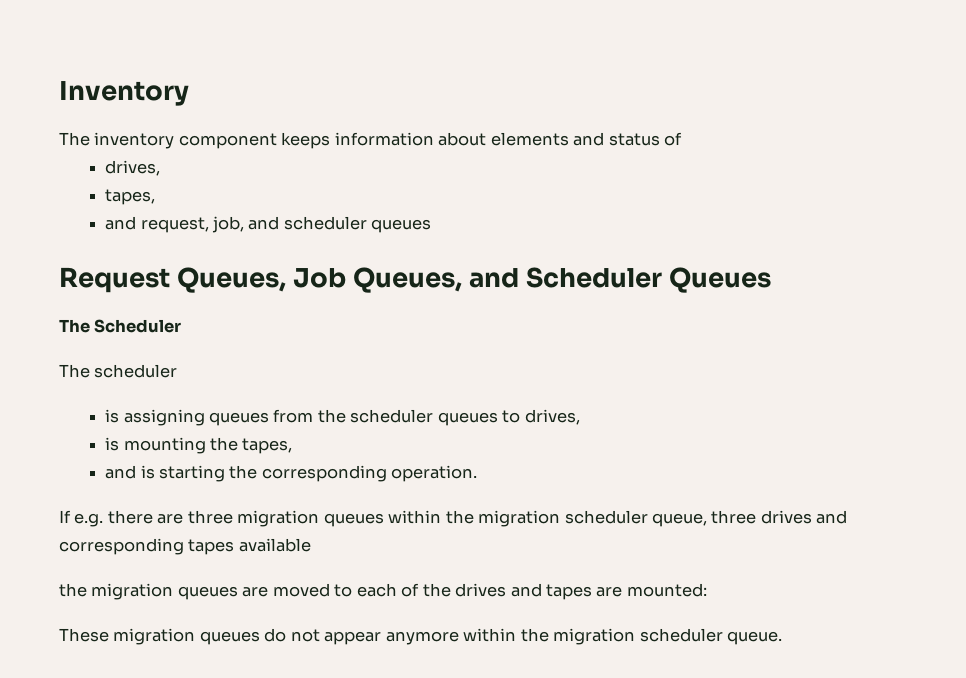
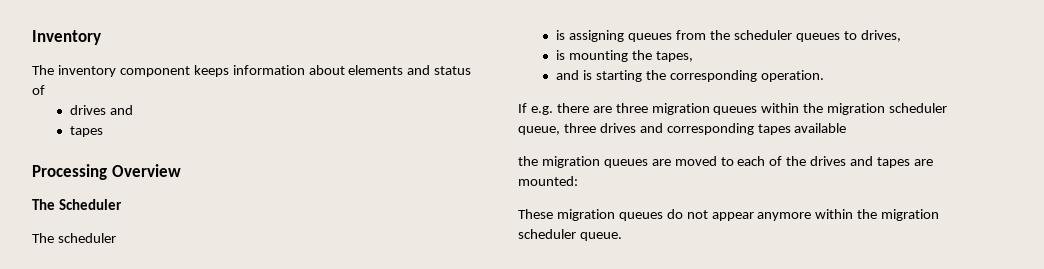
  The inventory component keeps information about elements and status of
- drives,
- tapes,
- and request, job, and scheduler queues
- Request Queues, Job Queues, and Scheduler Queues
+ drives and
+ tapes
+ Processing Overview

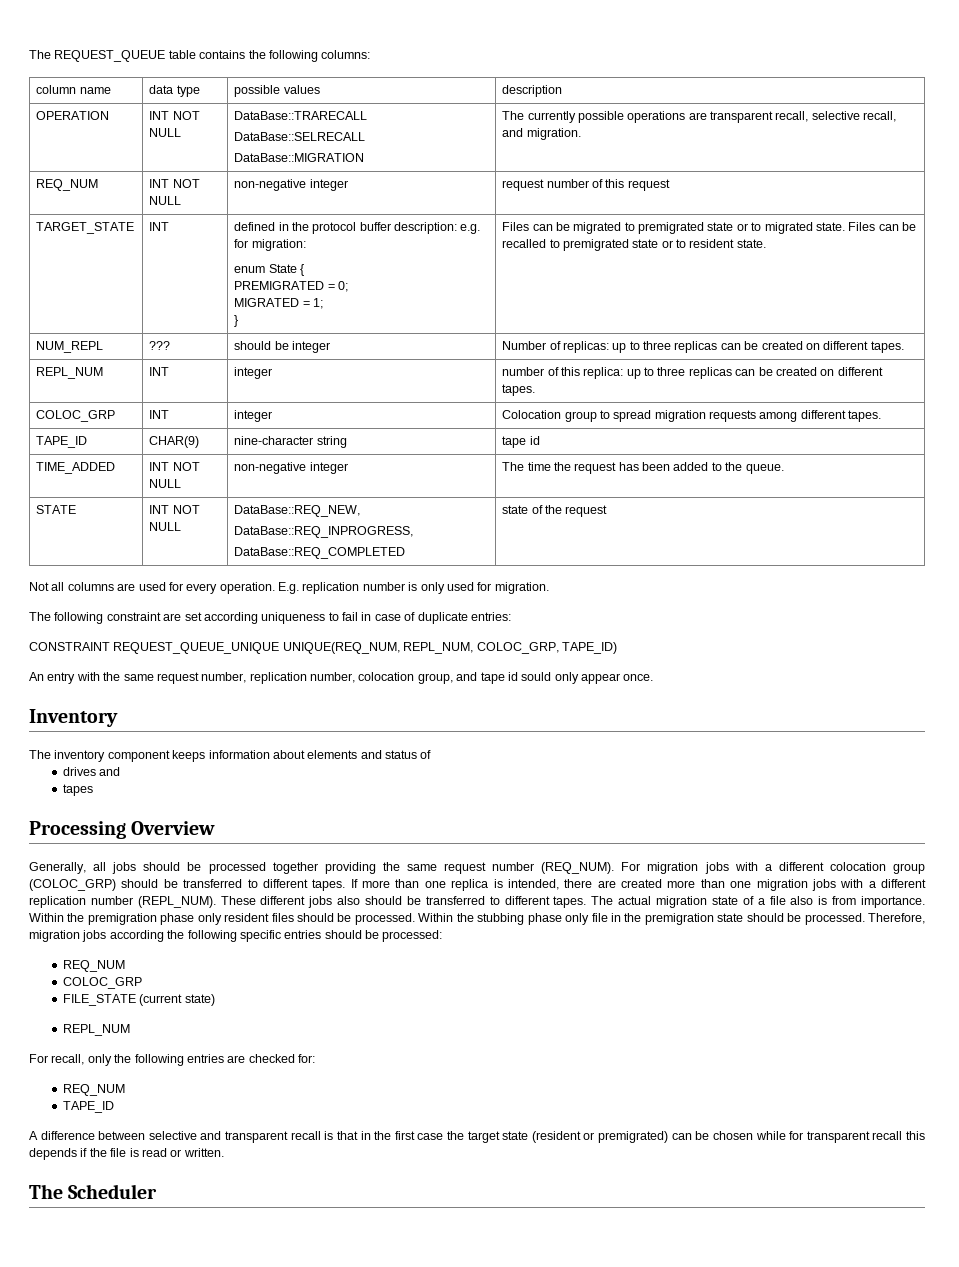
+ The REQUEST_QUEUE table contains the following columns:
+ column name | data type | possible values | description
+ OPERATION | INT NOT NULL | DataBase::TRARECALL
+ DataBase::SELRECALL
+ DataBase::MIGRATION | The currently possible operations are transparent recall, selective recall, and migration.
+ REQ_NUM | INT NOT NULL | non-negative integer | request number of this request
+ TARGET_STATE | INT | defined in the protocol buffer description: e.g. for migration:
+ enum State {
+ PREMIGRATED = 0;
+ MIGRATED = 1;
+ } | Files can be migrated to premigrated state or to migrated state. Files can be recalled to premigrated state or to resident state.
+ NUM_REPL | ??? | should be integer | Number of replicas: up to three replicas can be created on different tapes.
+ REPL_NUM | INT | integer | number of this replica: up to three replicas can be created on different tapes.
+ COLOC_GRP | INT | integer | Colocation group to spread migration requests among different tapes.
+ TAPE_ID | CHAR(9) | nine-character string | tape id
+ TIME_ADDED | INT NOT NULL | non-negative integer | The time the request has been added to the queue.
+ STATE | INT NOT NULL | DataBase::REQ_NEW,
+ DataBase::REQ_INPROGRESS,
+ DataBase::REQ_COMPLETED | state of the request
+ Not all columns are used for every operation. E.g. replication number is only used for migration.
+ The following constraint are set according uniqueness to fail in case of duplicate entries:
+ CONSTRAINT REQUEST_QUEUE_UNIQUE UNIQUE(REQ_NUM, REPL_NUM, COLOC_GRP, TAPE_ID)
+ An entry with the same request number, replication number, colocation group, and tape id sould only appear once.
+ Generally, all jobs should be processed together providing the same request number (REQ_NUM). For migration jobs with a different colocation group (COLOC_GRP) should be transferred to different tapes. If more than one replica is intended, there are created more than one migration jobs with a different replication number (REPL_NUM). These different jobs also should be transferred to different tapes. The actual migration state of a file also is from importance. Within the premigration phase only resident files should be processed. Within the stubbing phase only file in the premigration state should be processed. Therefore, migration jobs according the following specific entries should be processed:
+ REQ_NUM
+ COLOC_GRP
+ FILE_STATE (current state)
+ REPL_NUM
+ For recall, only the following entries are checked for:
+ REQ_NUM
+ TAPE_ID
+ A difference between selective and transparent recall is that in the first case the target state (resident or premigrated) can be chosen while for transparent recall this depends if the file is read or written.
  The Scheduler
- The scheduler
- is assigning queues from the scheduler queues to drives,
- is mounting the tapes,
- and is starting the corresponding operation.
- If e.g. there are three migration queues within the migration scheduler queue, three drives and corresponding tapes available
- the migration queues are moved to each of the drives and tapes are mounted:
- These migration queues do not appear anymore within the migration scheduler queue.

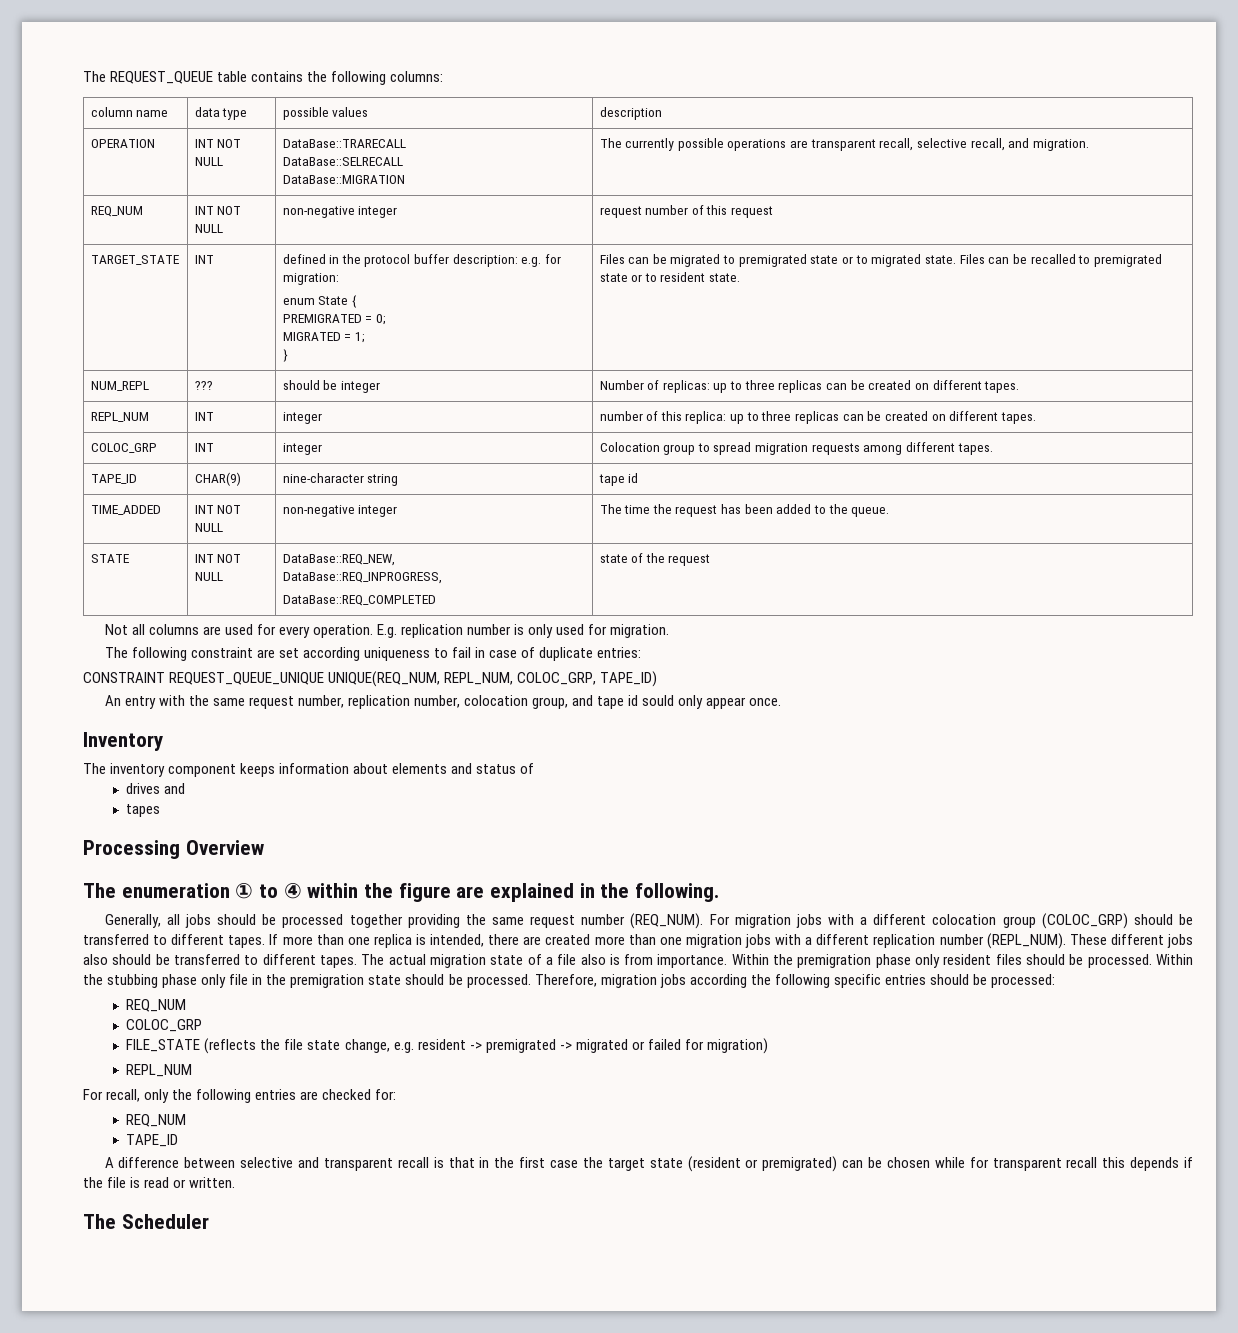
+ The enumeration ① to ④ within the figure are explained in the following.
- FILE_STATE (current state)
+ FILE_STATE (reflects the file state change, e.g. resident -> premigrated -> migrated or failed for migration)

